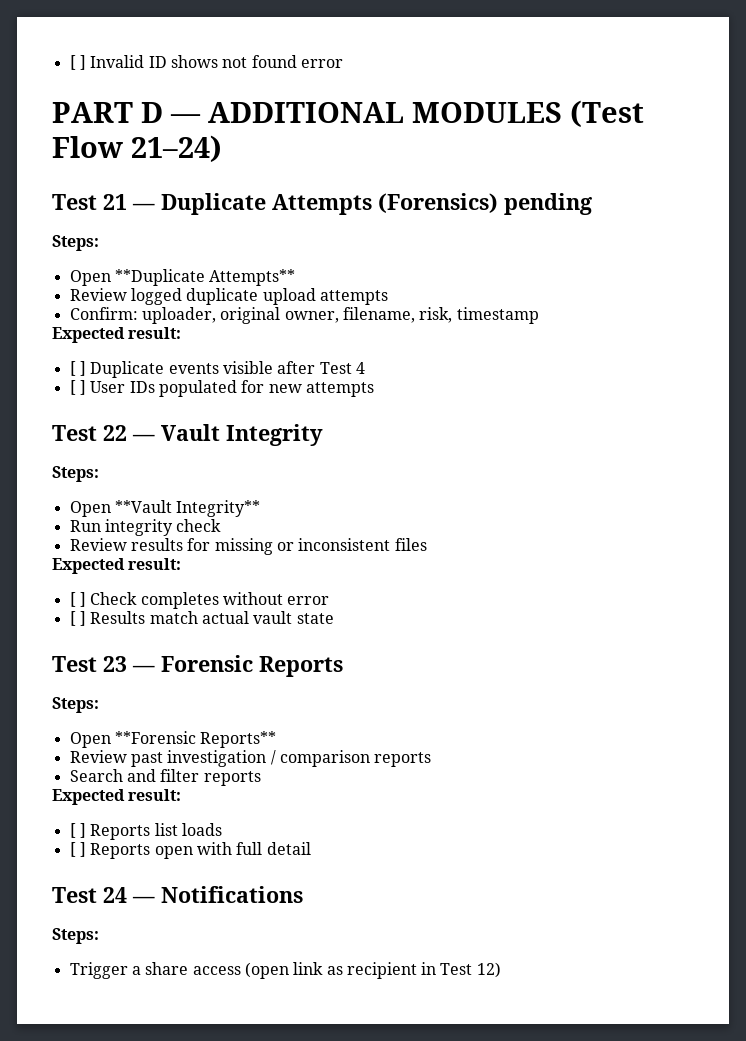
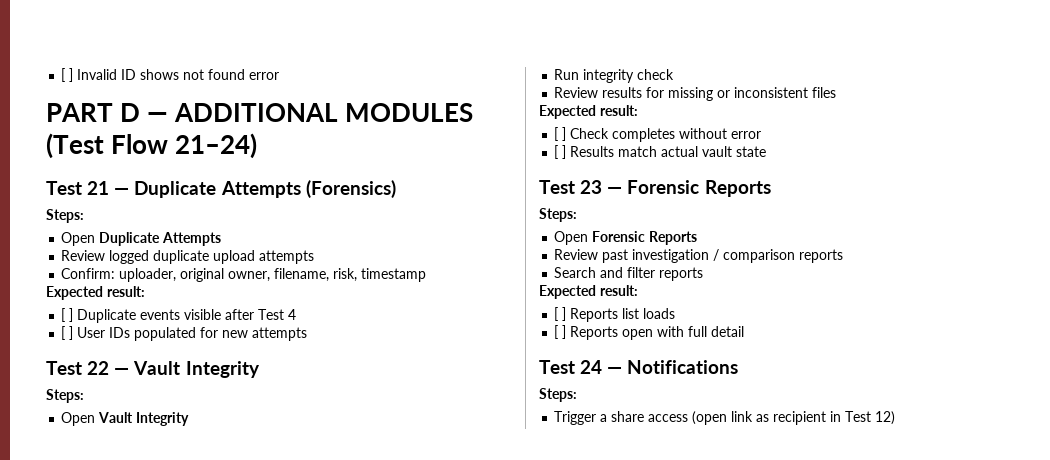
- Test 21 — Duplicate Attempts (Forensics) pending
+ Test 21 — Duplicate Attempts (Forensics)
  Steps:
- Open **Duplicate Attempts**
+ Open Duplicate Attempts
- Open **Vault Integrity**
+ Open Vault Integrity
- Open **Forensic Reports**
+ Open Forensic Reports

